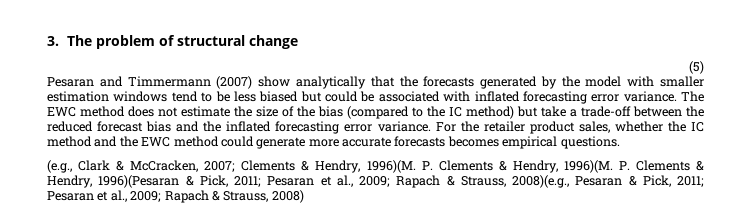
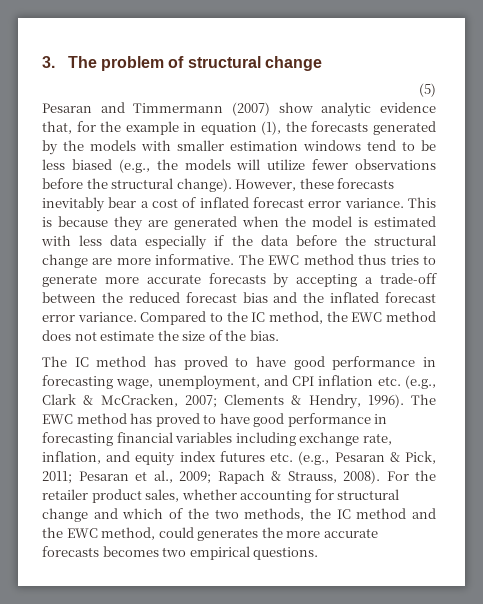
- Pesaran and Timmermann (2007) show analytically that the forecasts generated by the model with smaller estimation windows tend to be less biased but could be associated with inflated forecasting error variance. The EWC method does not estimate the size of the bias (compared to the IC method) but take a trade-off between the reduced forecast bias and the inflated forecasting error variance. For the retailer product sales, whether the IC method and the EWC method could generate more accurate forecasts becomes empirical questions.
- (e.g., Clark & McCracken, 2007; Clements & Hendry, 1996)(M. P. Clements & Hendry, 1996)(M. P. Clements & Hendry, 1996)(Pesaran & Pick, 2011; Pesaran et al., 2009; Rapach & Strauss, 2008)(e.g., Pesaran & Pick, 2011; Pesaran et al., 2009; Rapach & Strauss, 2008)
+ Pesaran and Timmermann (2007) show analytic evidence that, for the example in equation (1), the forecasts generated by the models with smaller estimation windows tend to be less biased (e.g., the models will utilize fewer observations before the structural change). However, these forecasts inevitably bear a cost of inflated forecast error variance. This is because they are generated when the model is estimated with less data especially if the data before the structural change are more informative. The EWC method thus tries to generate more accurate forecasts by accepting a trade-off between the reduced forecast bias and the inflated forecast error variance. Compared to the IC method, the EWC method does not estimate the size of the bias.
+ The IC method has proved to have good performance in forecasting wage, unemployment, and CPI inflation etc. (e.g., Clark & McCracken, 2007; Clements & Hendry, 1996). The EWC method has proved to have good performance in forecasting financial variables including exchange rate, inflation, and equity index futures etc. (e.g., Pesaran & Pick, 2011; Pesaran et al., 2009; Rapach & Strauss, 2008). For the retailer product sales, whether accounting for structural change and which of the two methods, the IC method and the EWC method, could generates the more accurate forecasts becomes two empirical questions.

